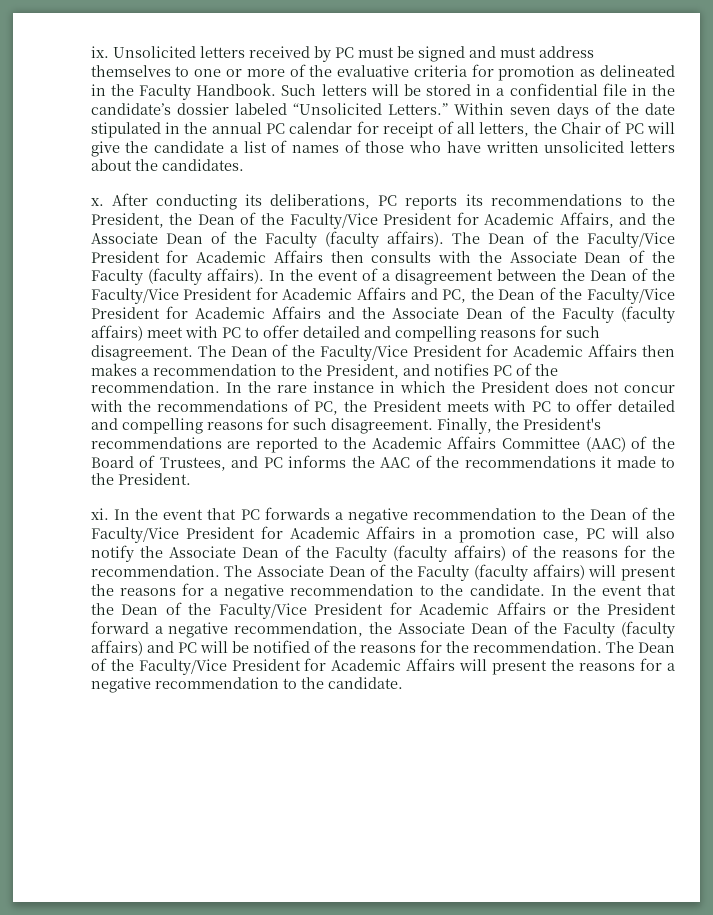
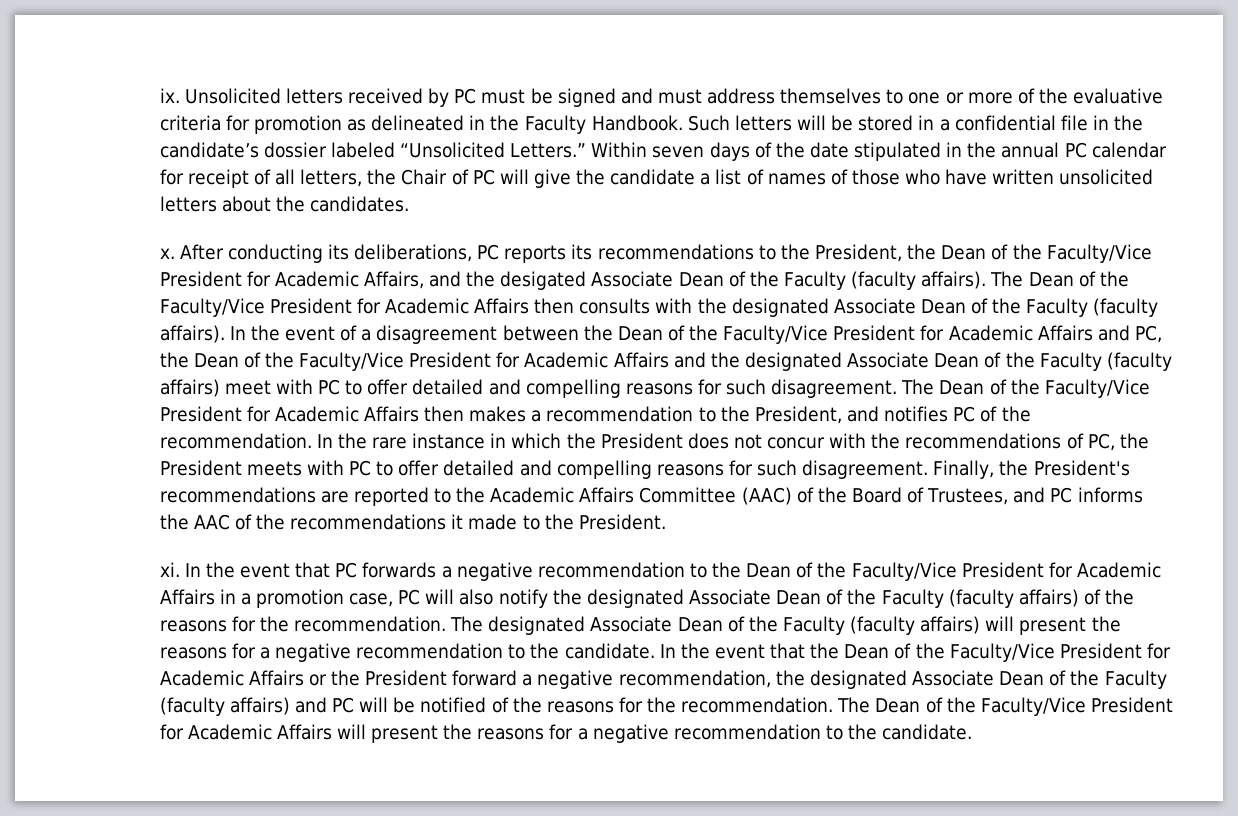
- After conducting its deliberations, PC reports its recommendations to the President, the Dean of the Faculty/Vice President for Academic Affairs, and the Associate Dean of the Faculty (faculty affairs).
+ After conducting its deliberations, PC reports its recommendations to the President, the Dean of the Faculty/Vice President for Academic Affairs, and the desigated Associate Dean of the Faculty (faculty affairs).
- The Dean of the Faculty/Vice President for Academic Affairs then consults with the Associate Dean of the Faculty (faculty affairs).
+ The Dean of the Faculty/Vice President for Academic Affairs then consults with the designated Associate Dean of the Faculty (faculty affairs).
- In the event of a disagreement between the Dean of the Faculty/Vice President for Academic Affairs and PC, the Dean of the Faculty/Vice President for Academic Affairs and the Associate Dean of the Faculty (faculty affairs) meet with PC to offer detailed and compelling reasons for such disagreement.
+ In the event of a disagreement between the Dean of the Faculty/Vice President for Academic Affairs and PC, the Dean of the Faculty/Vice President for Academic Affairs and the designated Associate Dean of the Faculty (faculty affairs) meet with PC to offer detailed and compelling reasons for such disagreement.
- In the event that PC forwards a negative recommendation to the Dean of the Faculty/Vice President for Academic Affairs in a promotion case, PC will also notify the Associate Dean of the Faculty (faculty affairs) of the reasons for the recommendation.
+ In the event that PC forwards a negative recommendation to the Dean of the Faculty/Vice President for Academic Affairs in a promotion case, PC will also notify the designated Associate Dean of the Faculty (faculty affairs) of the reasons for the recommendation.
- The Associate Dean of the Faculty (faculty affairs) will present the reasons for a negative recommendation to the candidate.
+ The designated Associate Dean of the Faculty (faculty affairs) will present the reasons for a negative recommendation to the candidate.
- In the event that the Dean of the Faculty/Vice President for Academic Affairs or the President forward a negative recommendation, the Associate Dean of the Faculty (faculty affairs) and PC will be notified of the reasons for the recommendation.
+ In the event that the Dean of the Faculty/Vice President for Academic Affairs or the President forward a negative recommendation, the designated Associate Dean of the Faculty (faculty affairs) and PC will be notified of the reasons for the recommendation.

